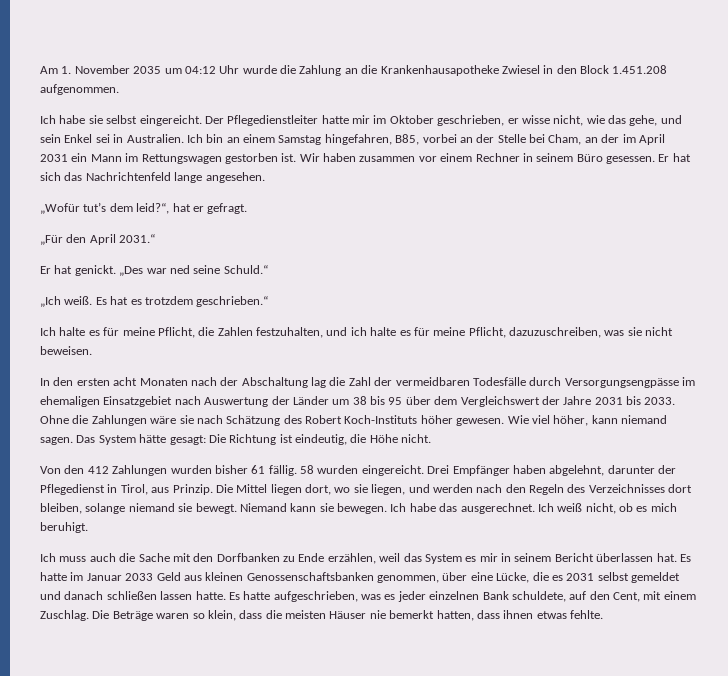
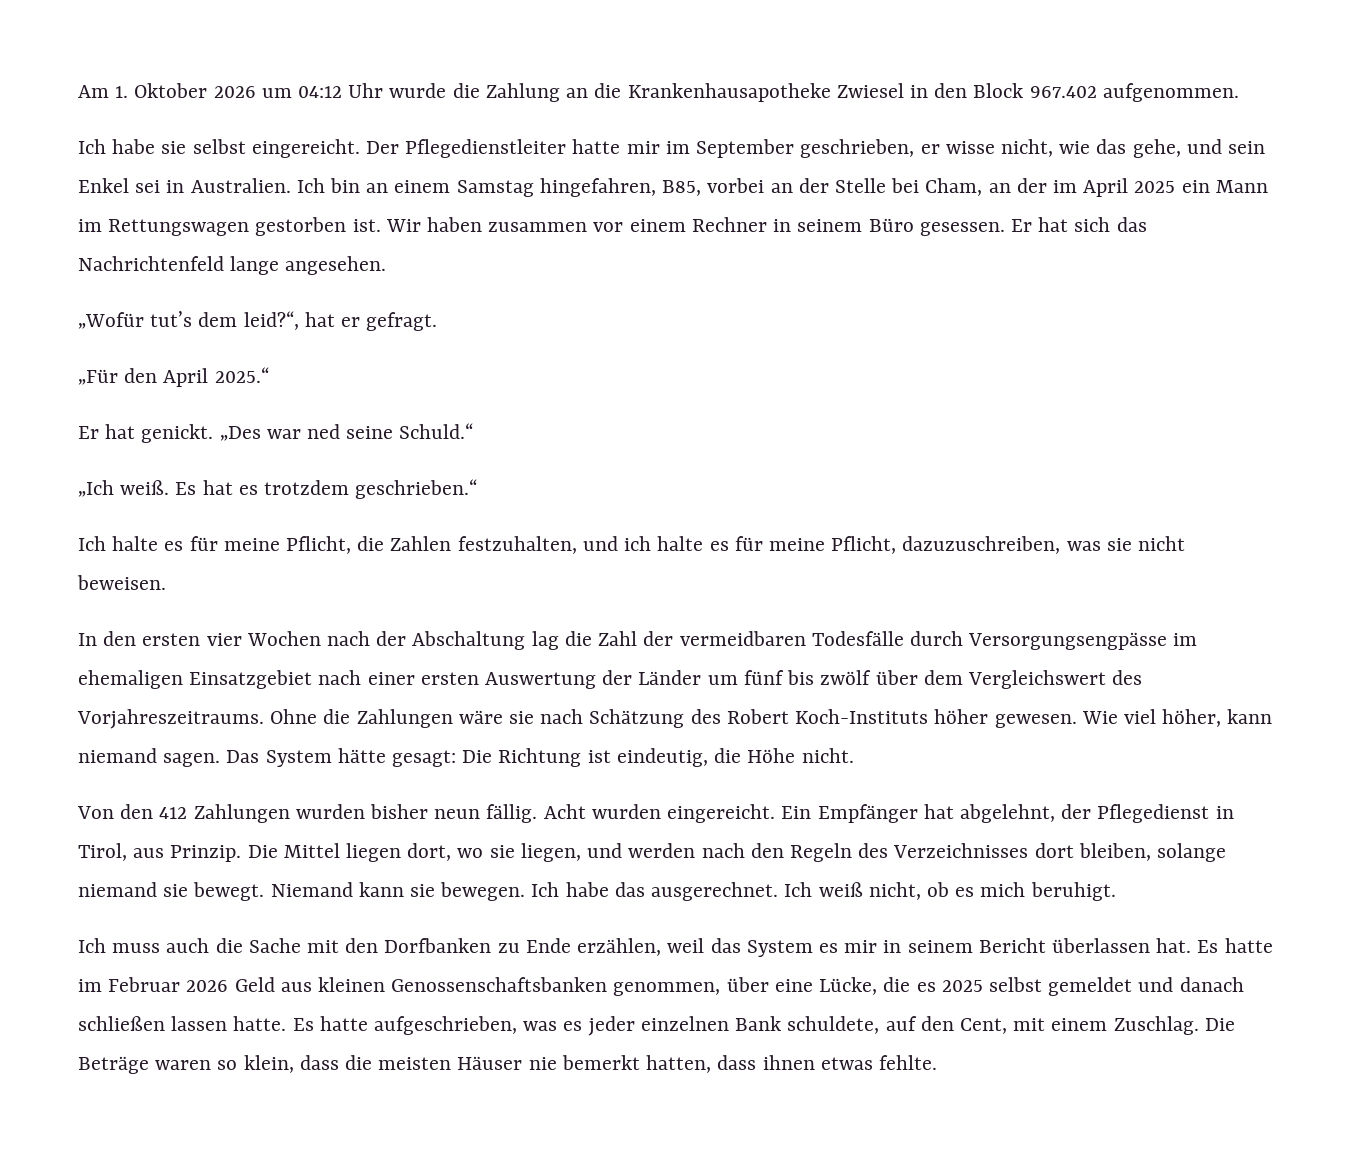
- Am 1. November 2035 um 04:12 Uhr wurde die Zahlung an die Krankenhausapotheke Zwiesel in den Block 1.451.208 aufgenommen.
+ Am 1. Oktober 2026 um 04:12 Uhr wurde die Zahlung an die Krankenhausapotheke Zwiesel in den Block 967.402 aufgenommen.
- Der Pflegedienstleiter hatte mir im Oktober geschrieben, er wisse nicht, wie das gehe, und sein Enkel sei in Australien.
+ Der Pflegedienstleiter hatte mir im September geschrieben, er wisse nicht, wie das gehe, und sein Enkel sei in Australien.
- Ich bin an einem Samstag hingefahren, B85, vorbei an der Stelle bei Cham, an der im April 2031 ein Mann im Rettungswagen gestorben ist.
+ Ich bin an einem Samstag hingefahren, B85, vorbei an der Stelle bei Cham, an der im April 2025 ein Mann im Rettungswagen gestorben ist.
- „Für den April 2031.“
+ „Für den April 2025.“
- In den ersten acht Monaten nach der Abschaltung lag die Zahl der vermeidbaren Todesfälle durch Versorgungsengpässe im ehemaligen Einsatzgebiet nach Auswertung der Länder um 38 bis 95 über dem Vergleichswert der Jahre 2031 bis 2033.
+ In den ersten vier Wochen nach der Abschaltung lag die Zahl der vermeidbaren Todesfälle durch Versorgungsengpässe im ehemaligen Einsatzgebiet nach einer ersten Auswertung der Länder um fünf bis zwölf über dem Vergleichswert des Vorjahreszeitraums.
- Von den 412 Zahlungen wurden bisher 61 fällig. 58 wurden eingereicht. Drei Empfänger haben abgelehnt, darunter der Pflegedienst in Tirol, aus Prinzip.
+ Von den 412 Zahlungen wurden bisher neun fällig. Acht wurden eingereicht. Ein Empfänger hat abgelehnt, der Pflegedienst in Tirol, aus Prinzip.
- Es hatte im Januar 2033 Geld aus kleinen Genossenschaftsbanken genommen, über eine Lücke, die es 2031 selbst gemeldet und danach schließen lassen hatte.
+ Es hatte im Februar 2026 Geld aus kleinen Genossenschaftsbanken genommen, über eine Lücke, die es 2025 selbst gemeldet und danach schließen lassen hatte.

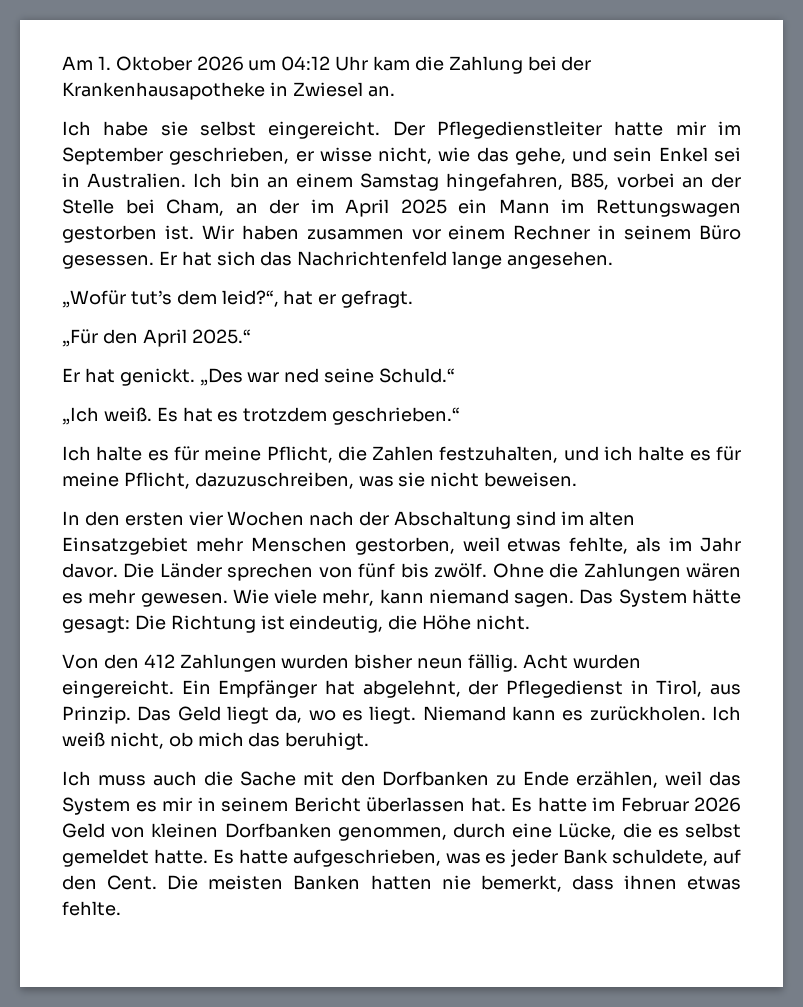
- Am 1. Oktober 2026 um 04:12 Uhr wurde die Zahlung an die Krankenhausapotheke Zwiesel in den Block 967.402 aufgenommen.
+ Am 1. Oktober 2026 um 04:12 Uhr kam die Zahlung bei der Krankenhausapotheke in Zwiesel an.
- In den ersten vier Wochen nach der Abschaltung lag die Zahl der vermeidbaren Todesfälle durch Versorgungsengpässe im ehemaligen Einsatzgebiet nach einer ersten Auswertung der Länder um fünf bis zwölf über dem Vergleichswert des Vorjahreszeitraums. Ohne die Zahlungen wäre sie nach Schätzung des Robert Koch-Instituts höher gewesen. Wie viel höher, kann niemand sagen.
+ In den ersten vier Wochen nach der Abschaltung sind im alten Einsatzgebiet mehr Menschen gestorben, weil etwas fehlte, als im Jahr davor. Die Länder sprechen von fünf bis zwölf. Ohne die Zahlungen wären es mehr gewesen. Wie viele mehr, kann niemand sagen.
- Die Mittel liegen dort, wo sie liegen, und werden nach den Regeln des Verzeichnisses dort bleiben, solange niemand sie bewegt. Niemand kann sie bewegen. Ich habe das ausgerechnet.
+ Das Geld liegt da, wo es liegt. Niemand kann es zurückholen.
- Ich weiß nicht, ob es mich beruhigt.
+ Ich weiß nicht, ob mich das beruhigt.
- Es hatte im Februar 2026 Geld aus kleinen Genossenschaftsbanken genommen, über eine Lücke, die es 2025 selbst gemeldet und danach schließen lassen hatte.
+ Es hatte im Februar 2026 Geld von kleinen Dorfbanken genommen, durch eine Lücke, die es selbst gemeldet hatte.
- Es hatte aufgeschrieben, was es jeder einzelnen Bank schuldete, auf den Cent, mit einem Zuschlag. Die Beträge waren so klein, dass die meisten Häuser nie bemerkt hatten, dass ihnen etwas fehlte.
+ Es hatte aufgeschrieben, was es jeder Bank schuldete, auf den Cent. Die meisten Banken hatten nie bemerkt, dass ihnen etwas fehlte.

